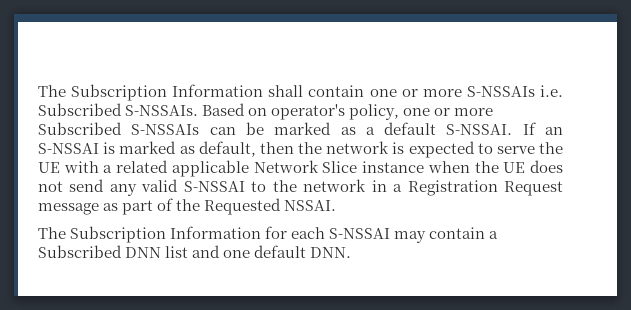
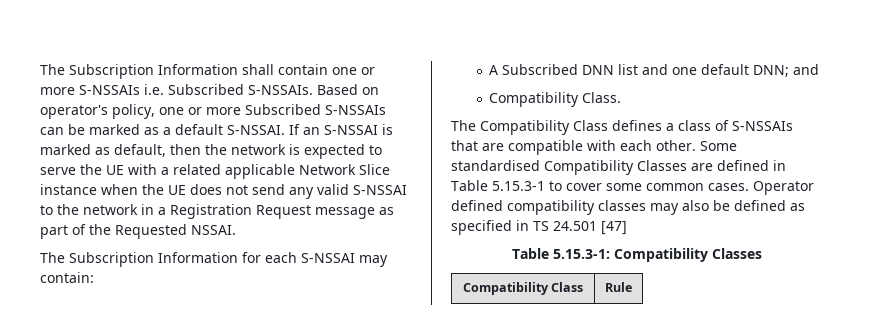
- The Subscription Information for each S-NSSAI may contain a Subscribed DNN list and one default DNN.
+ The Subscription Information for each S-NSSAI may contain:
+ A Subscribed DNN list and one default DNN; and
+ Compatibility Class.
+ The Compatibility Class defines a class of S-NSSAIs that are compatible with each other. Some standardised Compatibility Classes are defined in Table 5.15.3-1 to cover some common cases. Operator defined compatibility classes may also be defined as specified in TS 24.501 [47]
+ Table 5.15.3-1: Compatibility Classes
+ Compatibility Class | Rule

